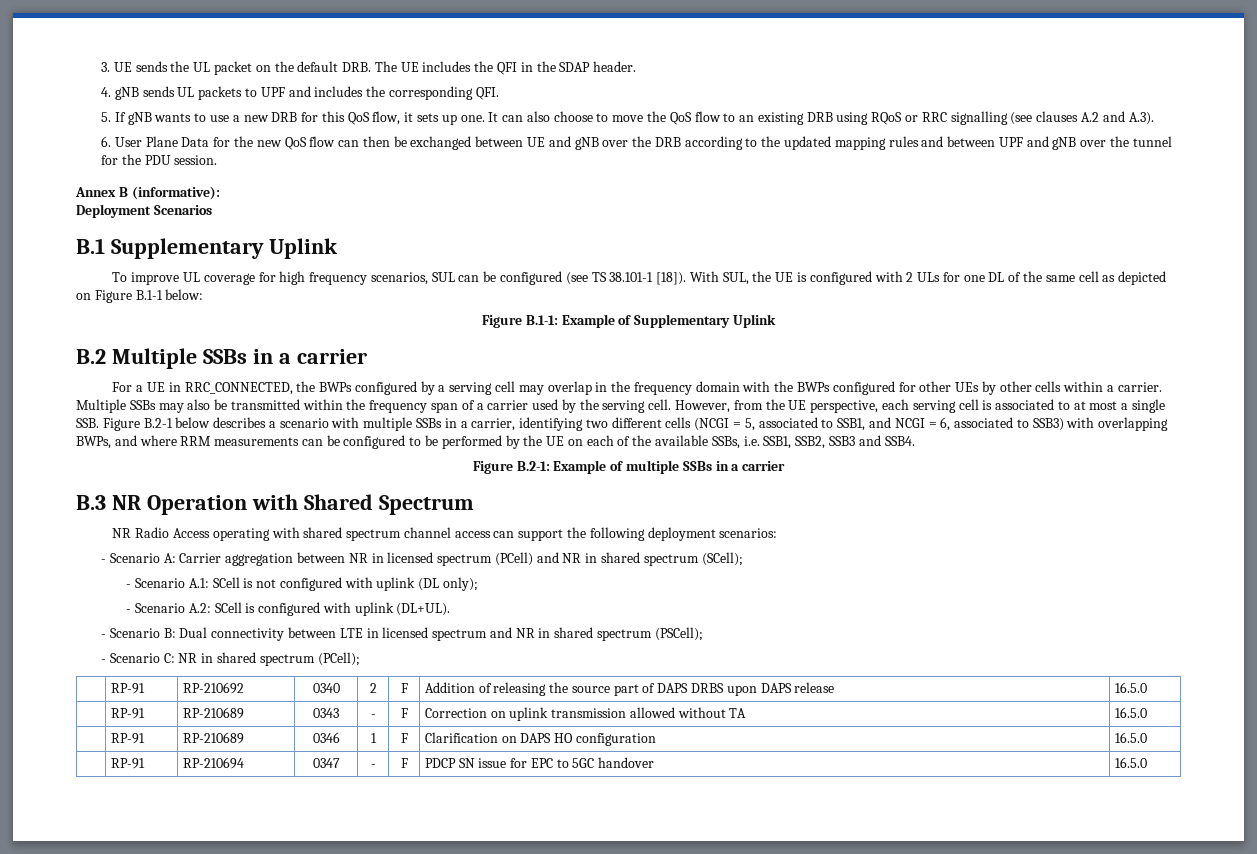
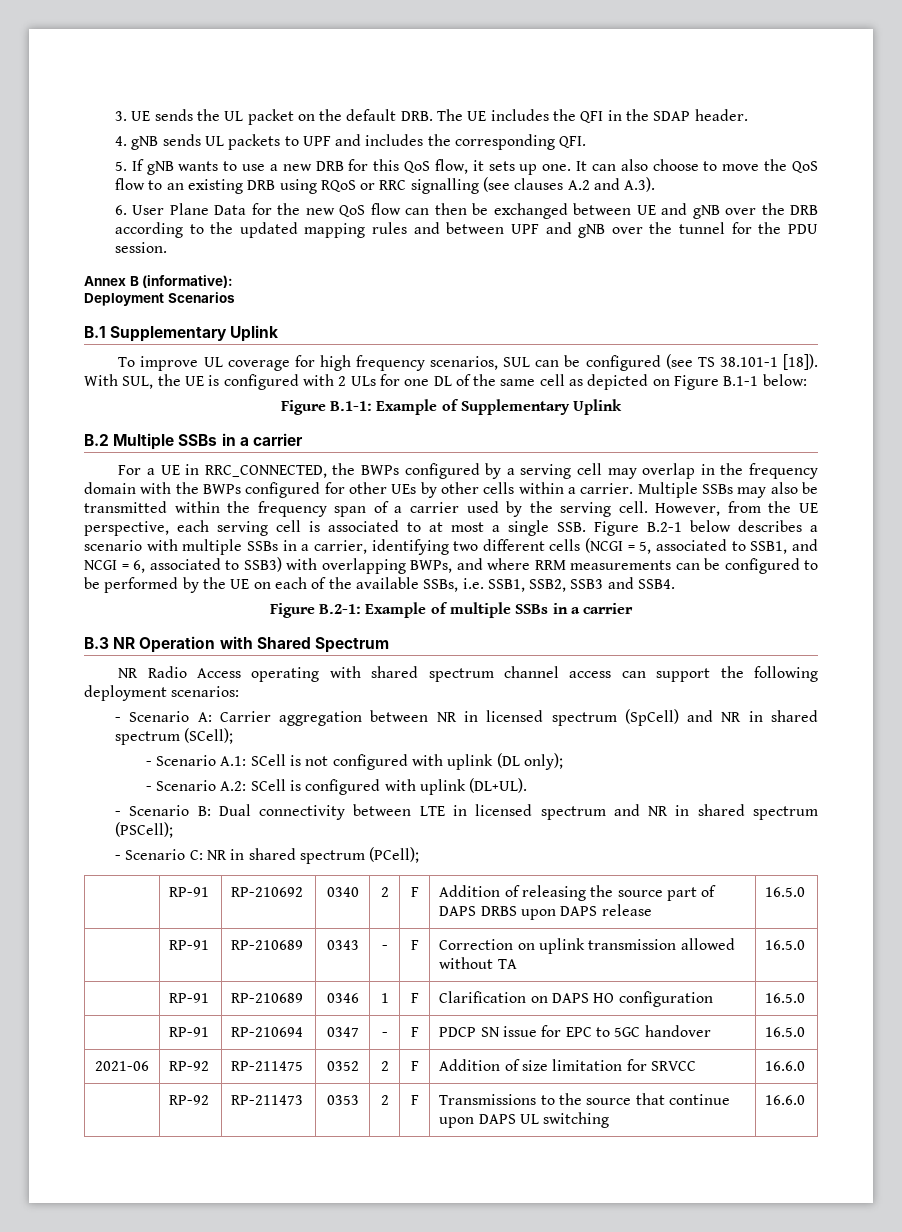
- - Scenario A: Carrier aggregation between NR in licensed spectrum (PCell) and NR in shared spectrum (SCell);
+ - Scenario A: Carrier aggregation between NR in licensed spectrum (SpCell) and NR in shared spectrum (SCell);
+ 2021-06 | RP-92 | RP-211475 | 0352 | 2 | F | Addition of size limitation for SRVCC | 16.6.0
+ | RP-92 | RP-211473 | 0353 | 2 | F | Transmissions to the source that continue upon DAPS UL switching | 16.6.0

